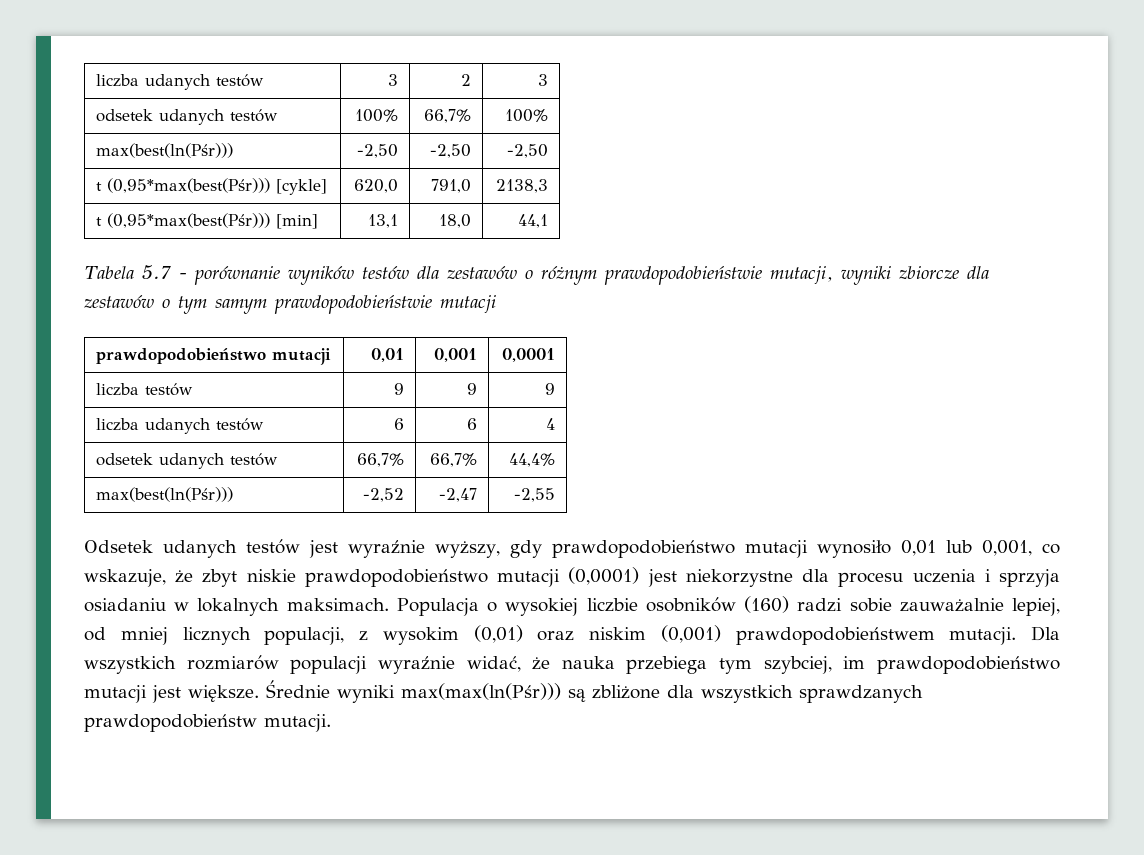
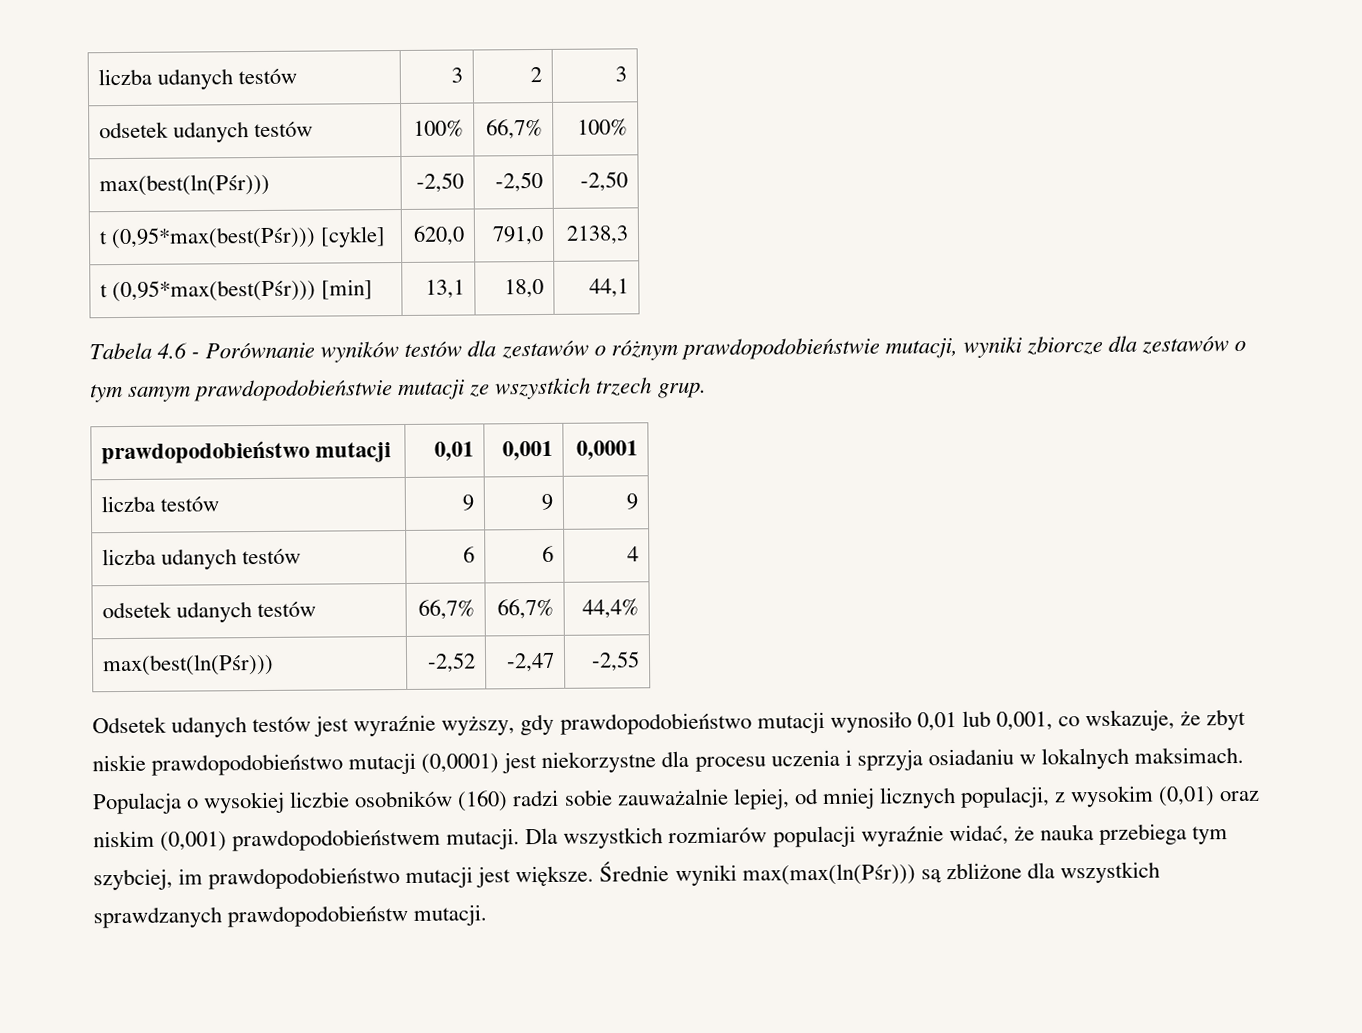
- Tabela 5.7 - porównanie wyników testów dla zestawów o różnym prawdopodobieństwie mutacji, wyniki zbiorcze dla zestawów o tym samym prawdopodobieństwie mutacji
+ Tabela 4.6 - Porównanie wyników testów dla zestawów o różnym prawdopodobieństwie mutacji, wyniki zbiorcze dla zestawów o tym samym prawdopodobieństwie mutacji ze wszystkich trzech grup.

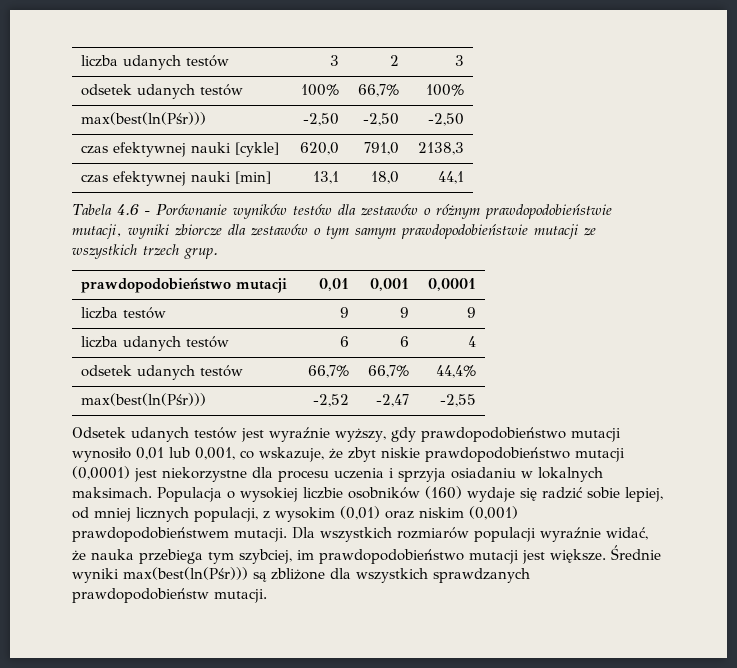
- t (0,95*max(best(Pśr))) [cykle] | 620,0 | 791,0 | 2138,3
+ czas efektywnej nauki [cykle] | 620,0 | 791,0 | 2138,3
- t (0,95*max(best(Pśr))) [min] | 13,1 | 18,0 | 44,1
+ czas efektywnej nauki [min] | 13,1 | 18,0 | 44,1
- Populacja o wysokiej liczbie osobników (160) radzi sobie zauważalnie lepiej, od mniej licznych populacji, z wysokim (0,01) oraz niskim (0,001) prawdopodobieństwem mutacji.
+ Populacja o wysokiej liczbie osobników (160) wydaje się radzić sobie lepiej, od mniej licznych populacji, z wysokim (0,01) oraz niskim (0,001) prawdopodobieństwem mutacji.
- Średnie wyniki max(max(ln(Pśr))) są zbliżone dla wszystkich sprawdzanych prawdopodobieństw mutacji.
+ Średnie wyniki max(best(ln(Pśr))) są zbliżone dla wszystkich sprawdzanych prawdopodobieństw mutacji.

